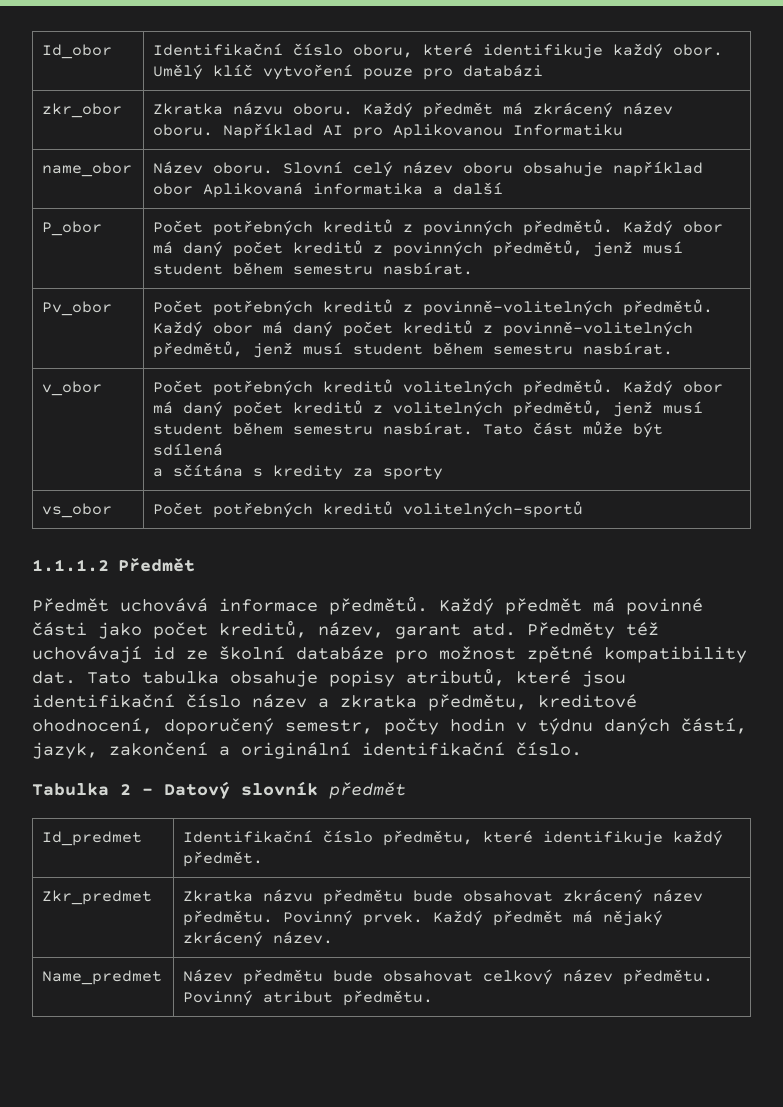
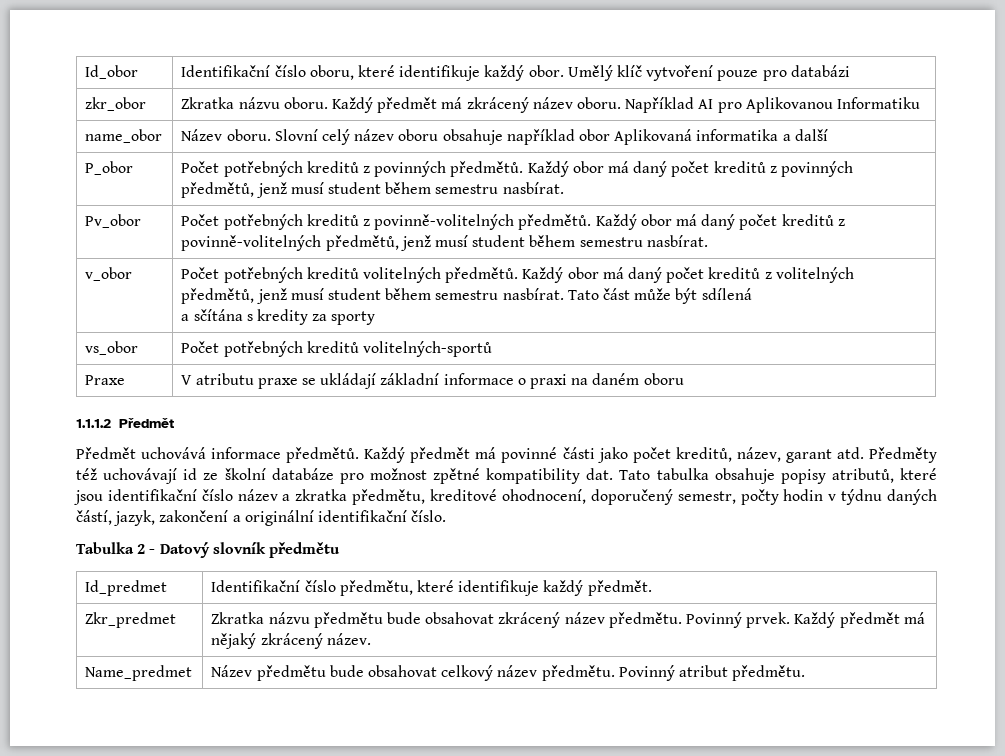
+ Praxe | V atributu praxe se ukládají základní informace o praxi na daném oboru
- Tabulka 2 - Datový slovník předmět
+ Tabulka 2 - Datový slovník předmětu

